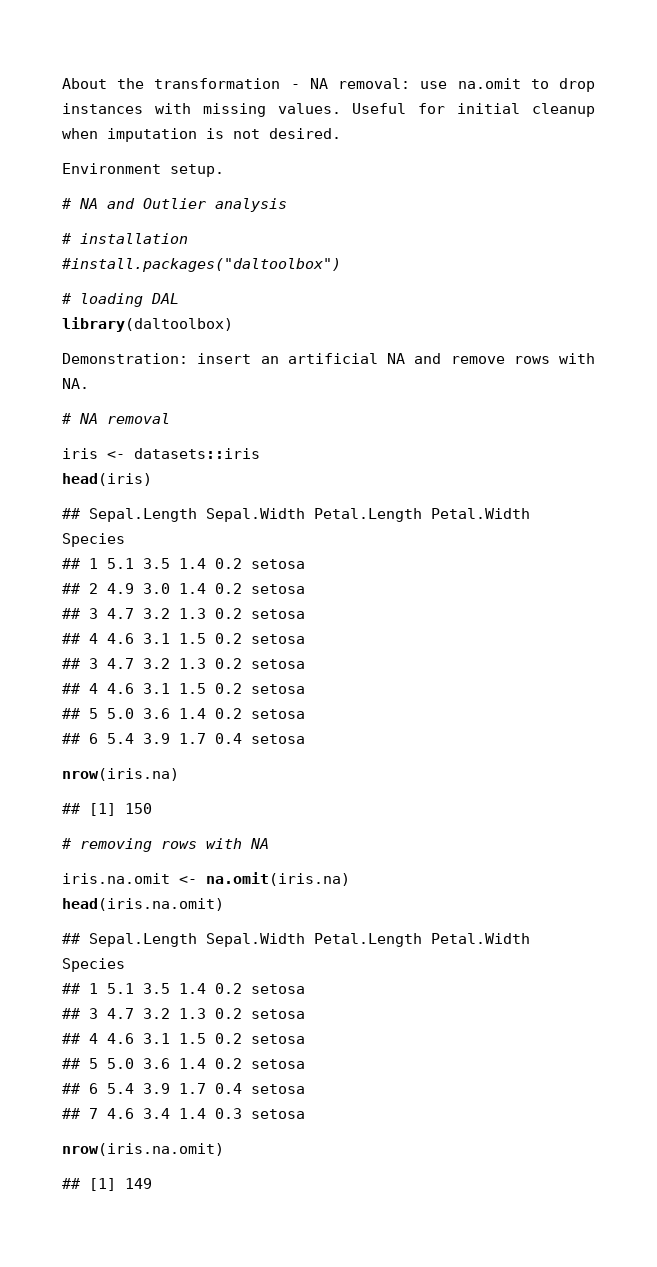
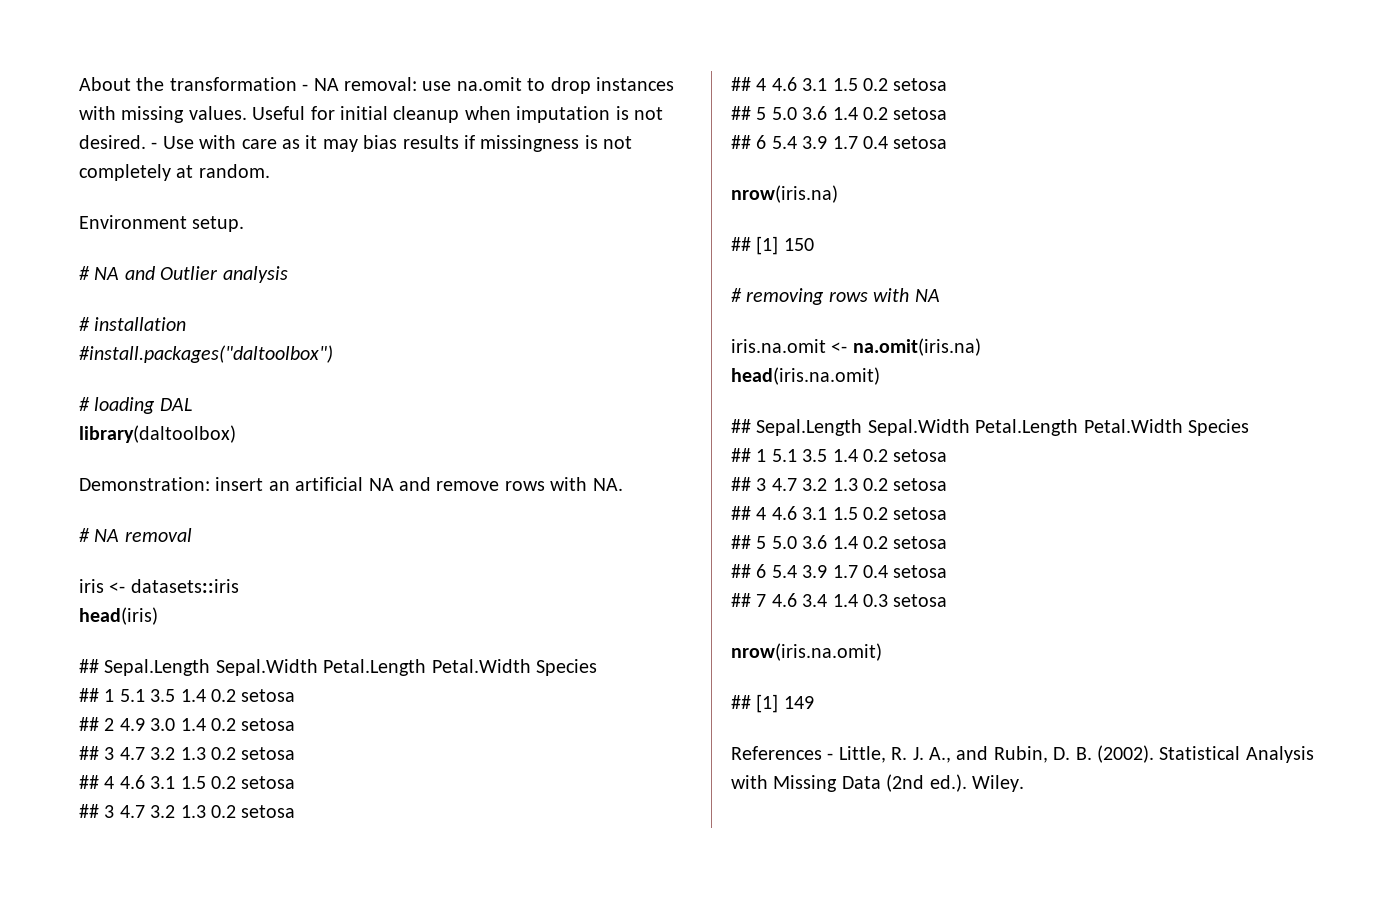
+ - Use with care as it may bias results if missingness is not completely at random.
+ References - Little, R. J. A., and Rubin, D. B. (2002). Statistical Analysis with Missing Data (2nd ed.). Wiley.

